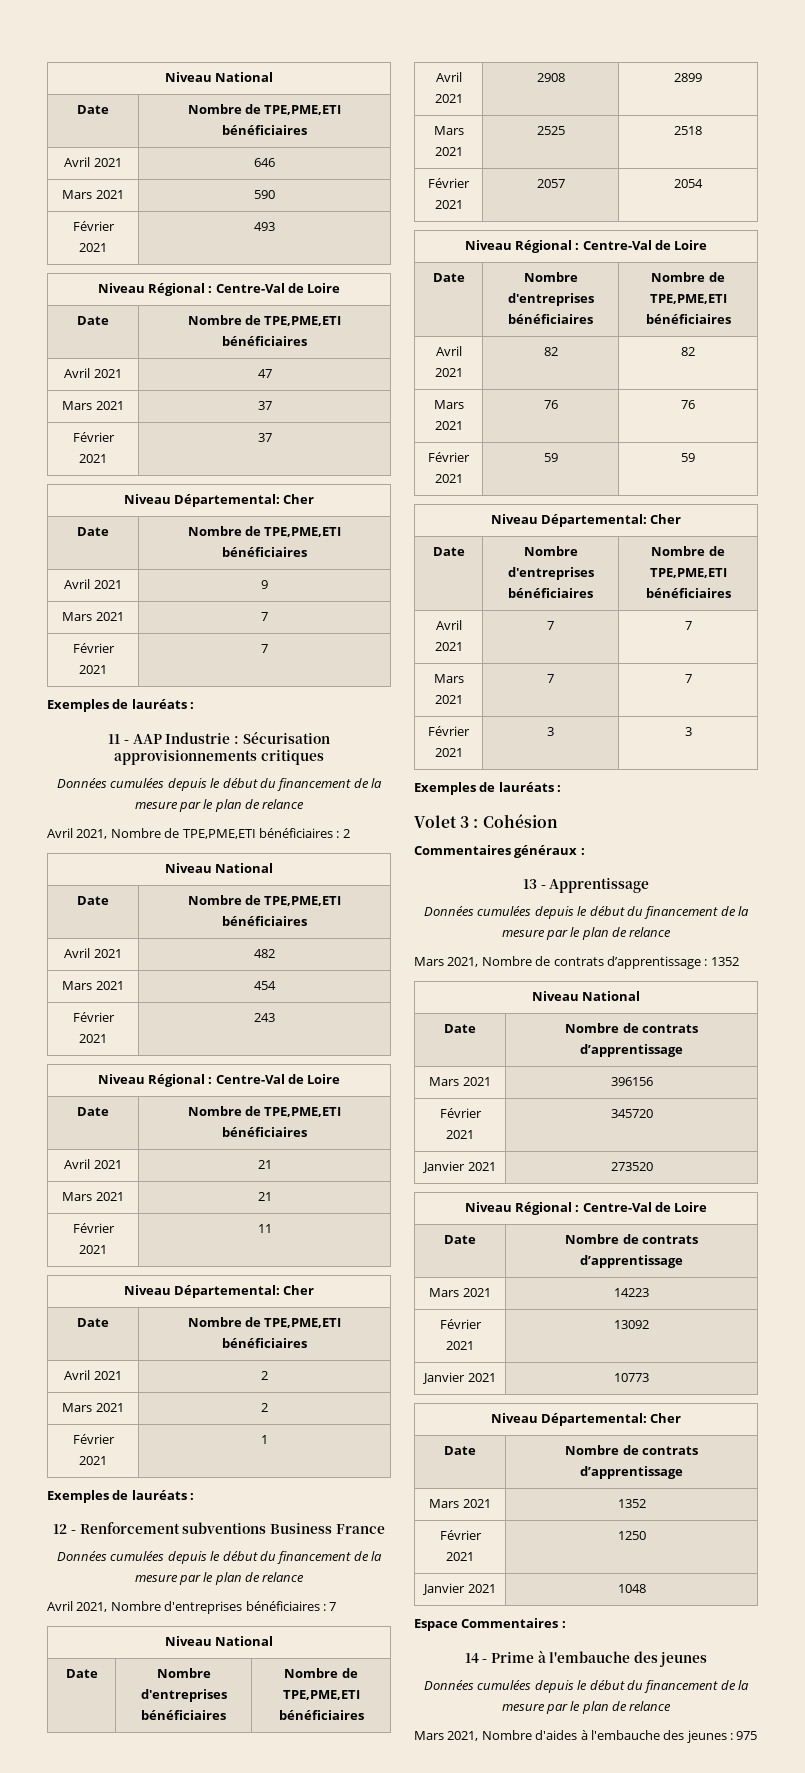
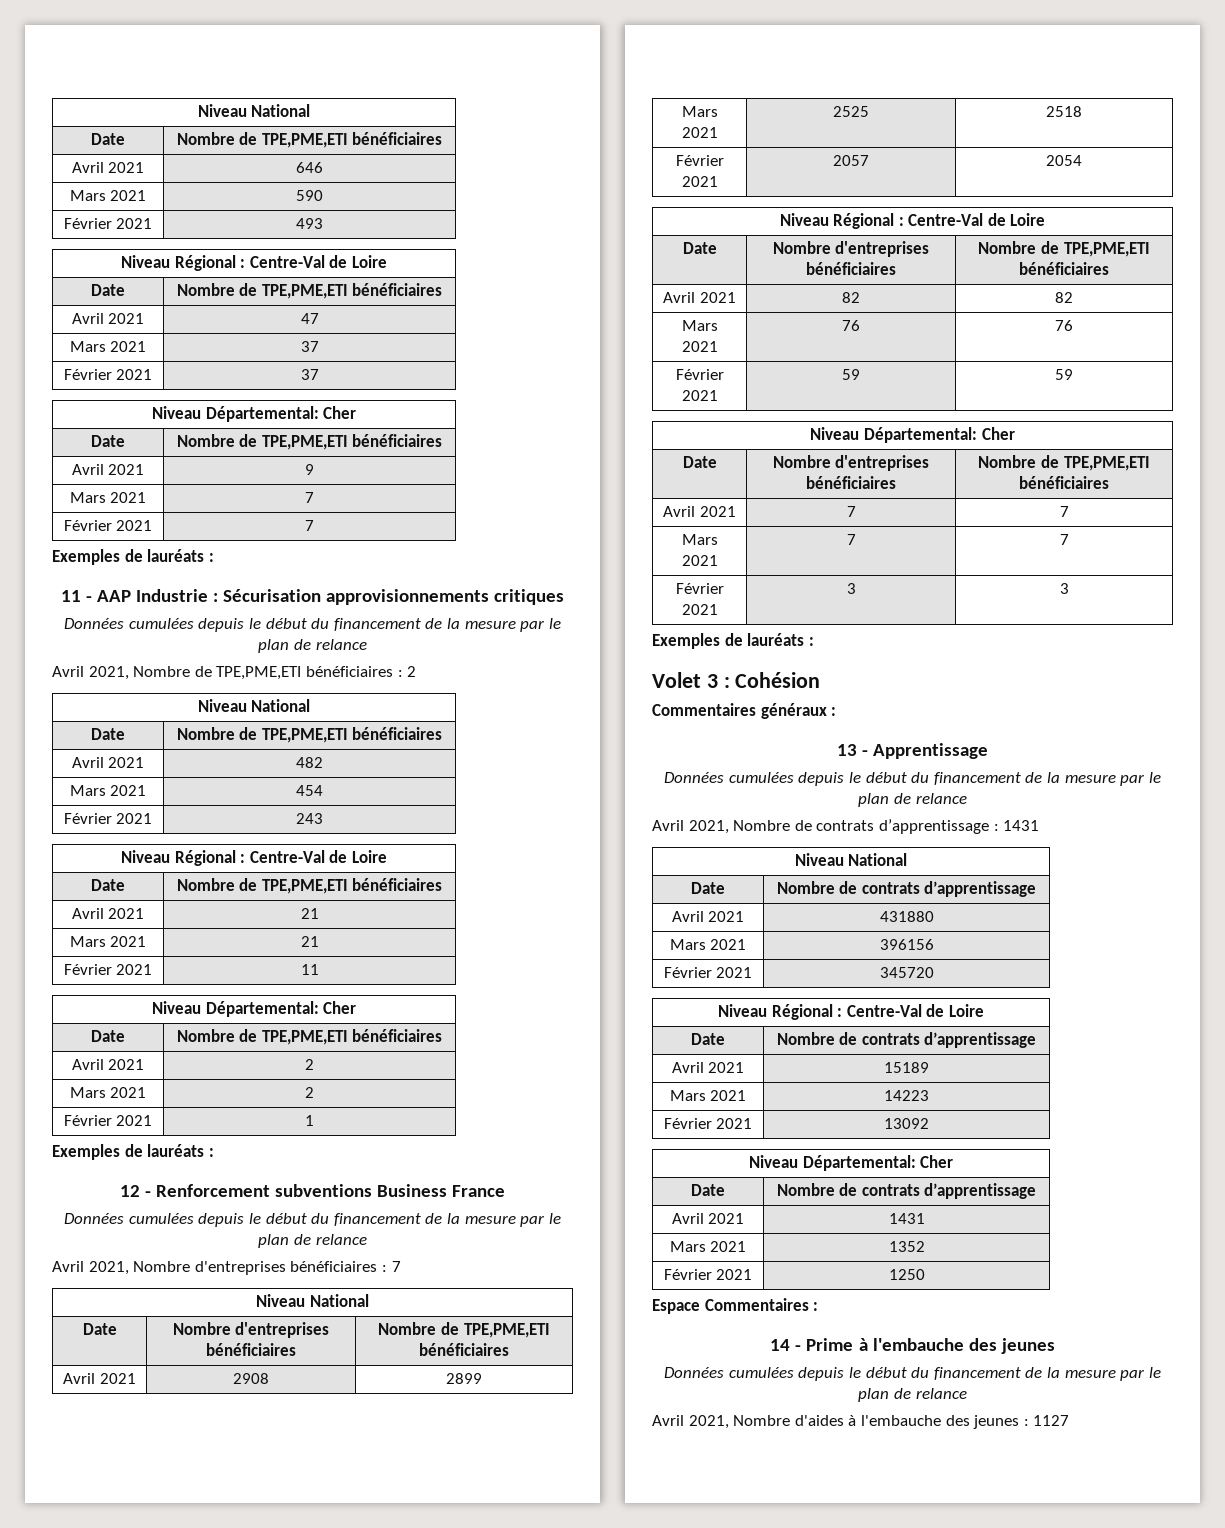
- Mars 2021, Nombre de contrats d’apprentissage : 1352
+ Avril 2021, Nombre de contrats d’apprentissage : 1431
+ Avril 2021 | 431880
- Janvier 2021 | 273520
+ Avril 2021 | 15189
- Janvier 2021 | 10773
+ Avril 2021 | 1431
- Janvier 2021 | 1048
- Mars 2021, Nombre d'aides à l'embauche des jeunes : 975
+ Avril 2021, Nombre d'aides à l'embauche des jeunes : 1127

